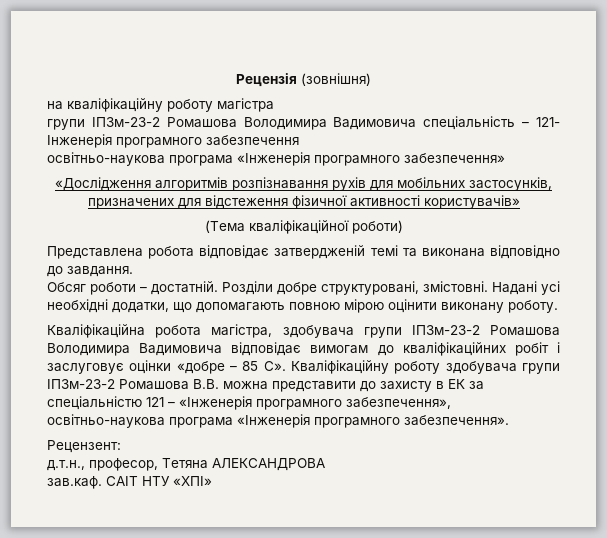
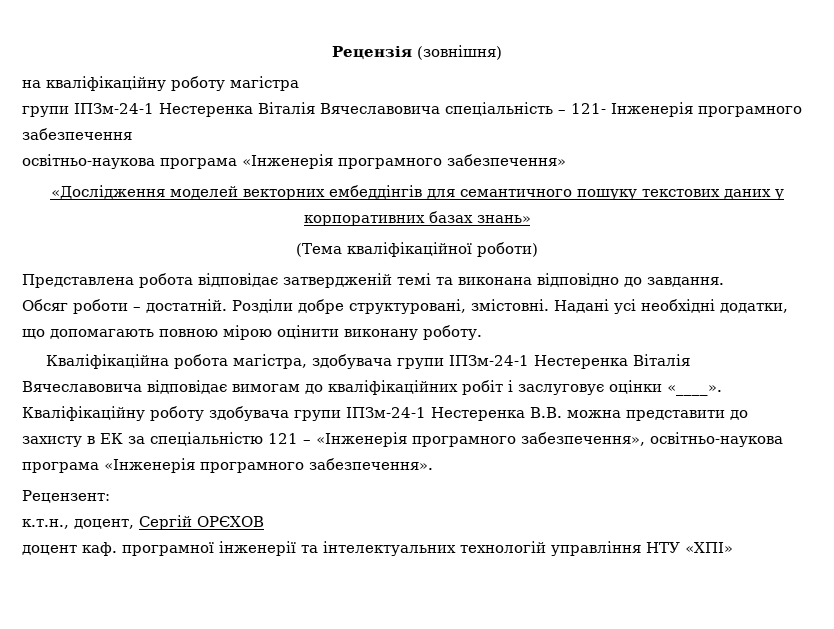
- групи ІПЗм-23-2 Ромашова Володимира Вадимовича спеціальність – 121- Інженерія програмного забезпечення
+ групи ІПЗм-24-1 Нестеренка Віталія Вячеславовича спеціальність – 121- Інженерія програмного забезпечення
- «Дослідження алгоритмів розпізнавання рухів для мобільних застосунків, призначених для відстеження фізичної активності користувачів»
+ «Дослідження моделей векторних ембеддінгів для семантичного пошуку текстових даних у корпоративних базах знань»
- Кваліфікаційна робота магістра, здобувача групи ІПЗм-23-2 Ромашова Володимира Вадимовича відповідає вимогам до кваліфікаційних робіт і заслуговує оцінки «добре – 85 С». Кваліфікаційну роботу здобувача групи ІПЗм-23-2 Ромашова В.В. можна представити до захисту в ЕК за спеціальністю 121 – «Інженерія програмного забезпечення», освітньо-наукова програма «Інженерія програмного забезпечення».
+ Кваліфікаційна робота магістра, здобувача групи ІПЗм-24-1 Нестеренка Віталія Вячеславовича відповідає вимогам до кваліфікаційних робіт і заслуговує оцінки «____». Кваліфікаційну роботу здобувача групи ІПЗм-24-1 Нестеренка В.В. можна представити до захисту в ЕК за спеціальністю 121 – «Інженерія програмного забезпечення», освітньо-наукова програма «Інженерія програмного забезпечення».
- д.т.н., професор, Тетяна АЛЕКСАНДРОВА
- зав.каф. САІТ НТУ «ХПІ»
+ к.т.н., доцент, Сергій ОРЄХОВ
+ доцент каф. програмної інженерії та інтелектуальних технологій управління НТУ «ХПІ»

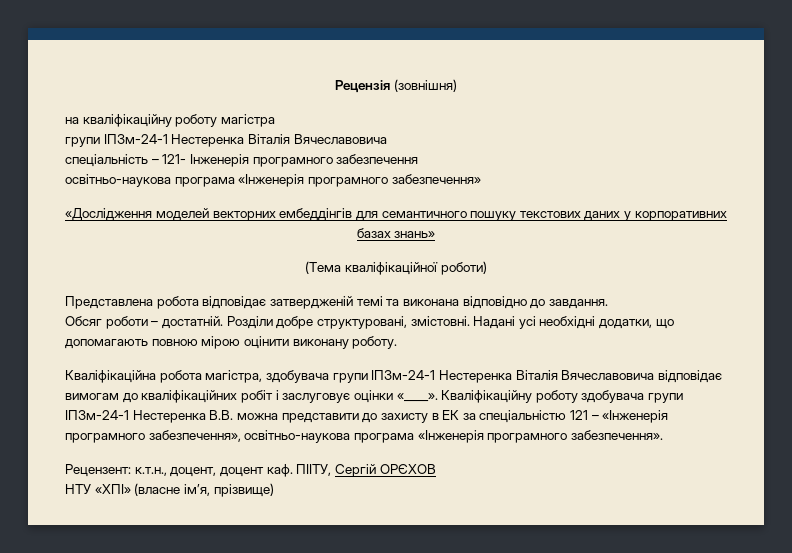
  на кваліфікаційну роботу магістра
- групи ІПЗм-24-1 Нестеренка Віталія Вячеславовича спеціальність – 121- Інженерія програмного забезпечення
+ групи ІПЗм-24-1 Нестеренка Віталія Вячеславовича
+ спеціальність – 121- Інженерія програмного забезпечення
- Рецензент:
- к.т.н., доцент, Сергій ОРЄХОВ
+ Рецензент: к.т.н., доцент, доцент каф. ПІІТУ, Сергій ОРЄХОВ
- доцент каф. програмної інженерії та інтелектуальних технологій управління НТУ «ХПІ»
+ НТУ «ХПІ» (власне ім’я, прізвище)

